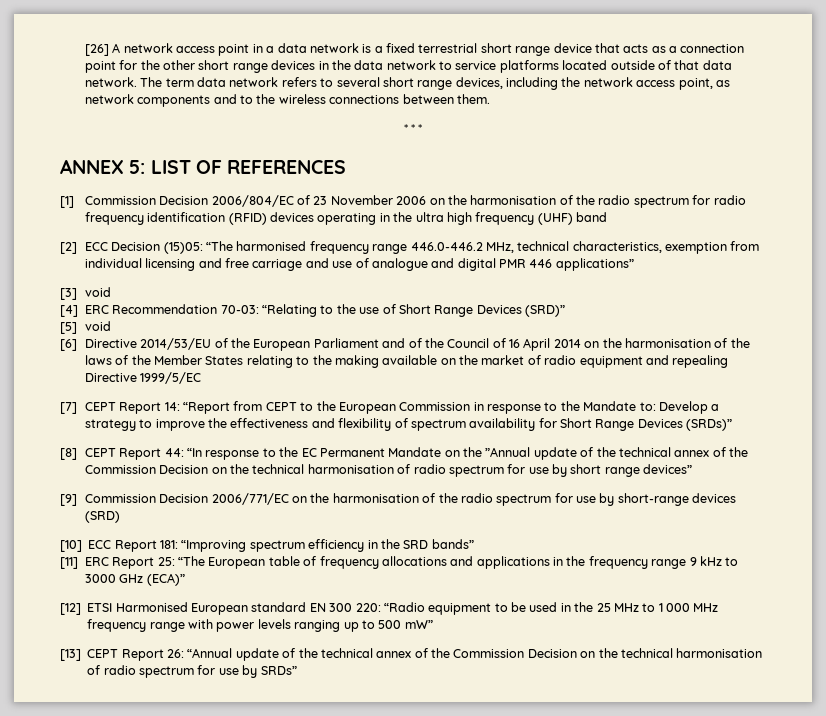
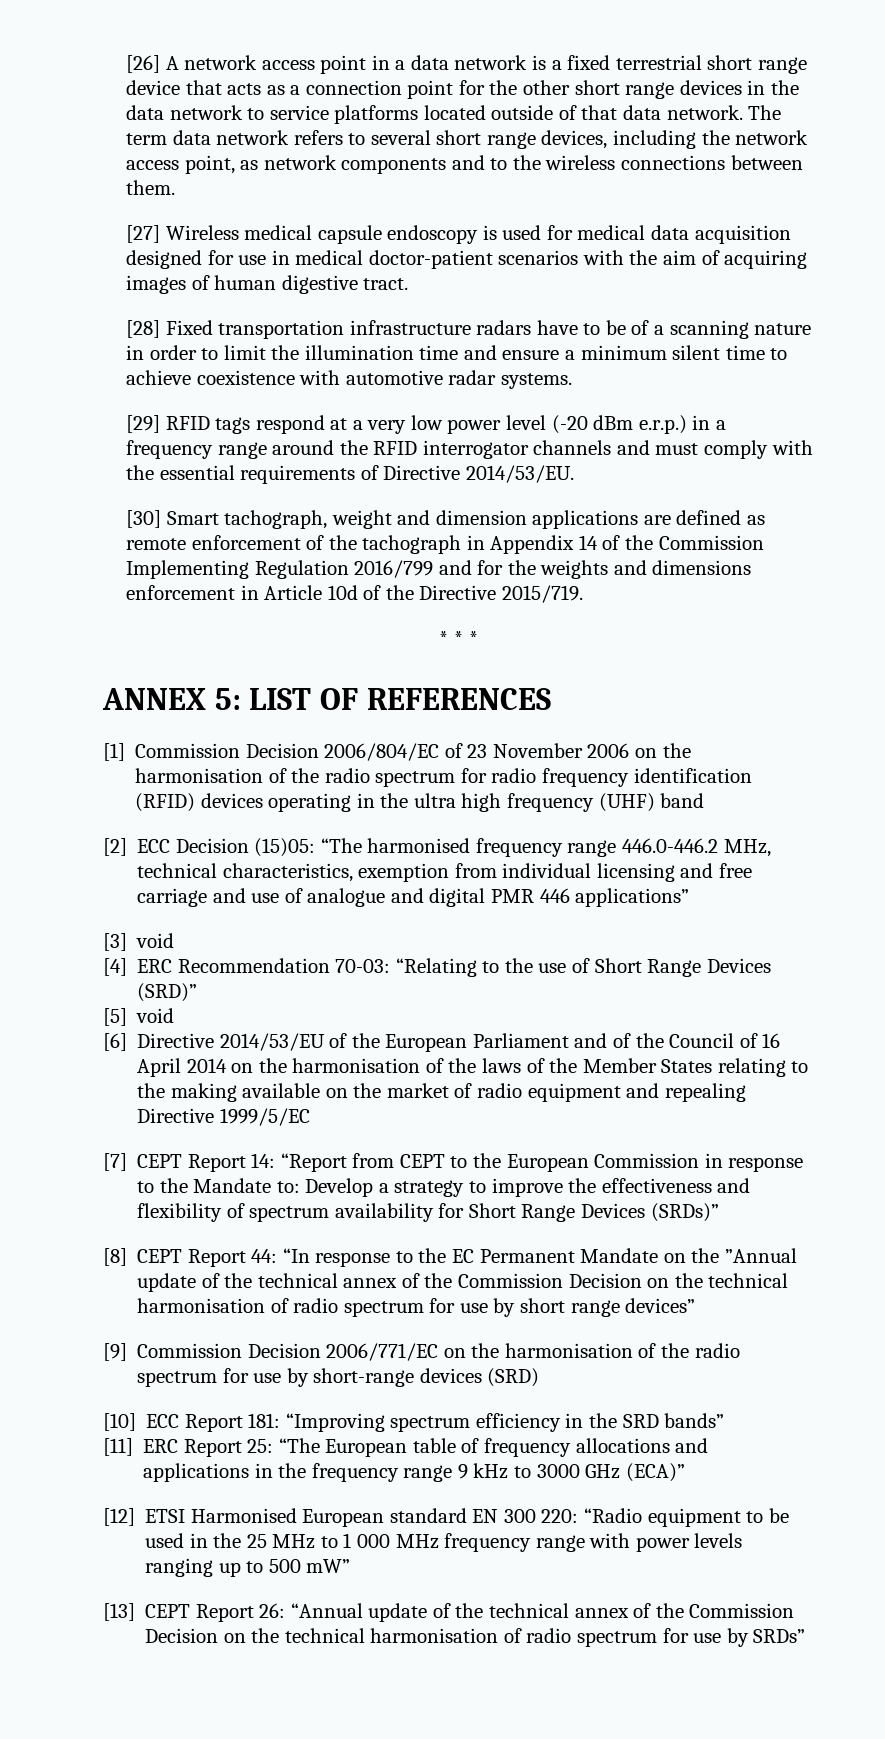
+ [27] Wireless medical capsule endoscopy is used for medical data acquisition designed for use in medical doctor-patient scenarios with the aim of acquiring images of human digestive tract.
+ [28] Fixed transportation infrastructure radars have to be of a scanning nature in order to limit the illumination time and ensure a minimum silent time to achieve coexistence with automotive radar systems.
+ [29] RFID tags respond at a very low power level (-20 dBm e.r.p.) in a frequency range around the RFID interrogator channels and must comply with the essential requirements of Directive 2014/53/EU.
+ [30] Smart tachograph, weight and dimension applications are defined as remote enforcement of the tachograph in Appendix 14 of the Commission Implementing Regulation 2016/799 and for the weights and dimensions enforcement in Article 10d of the Directive 2015/719.

